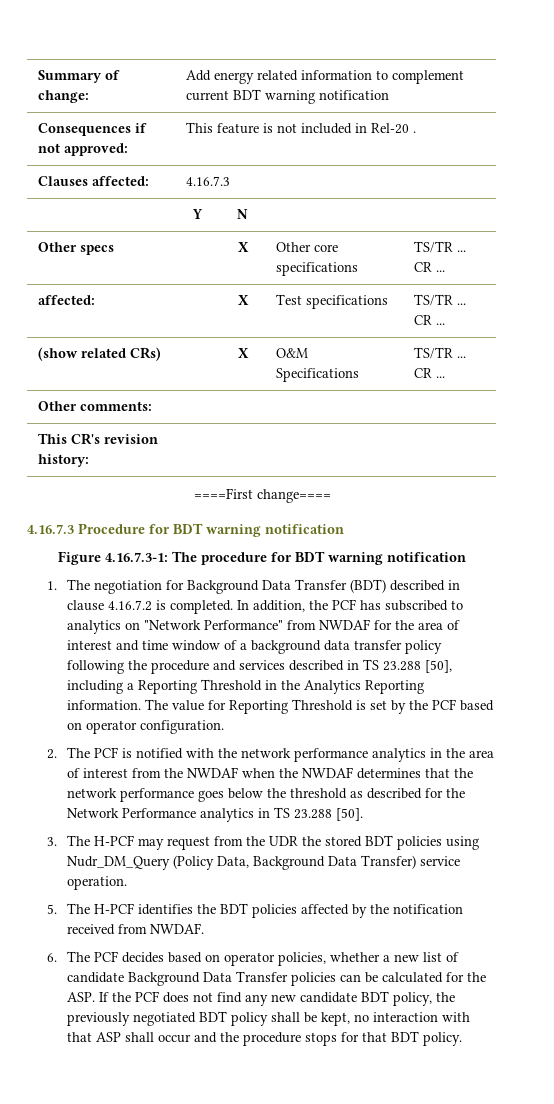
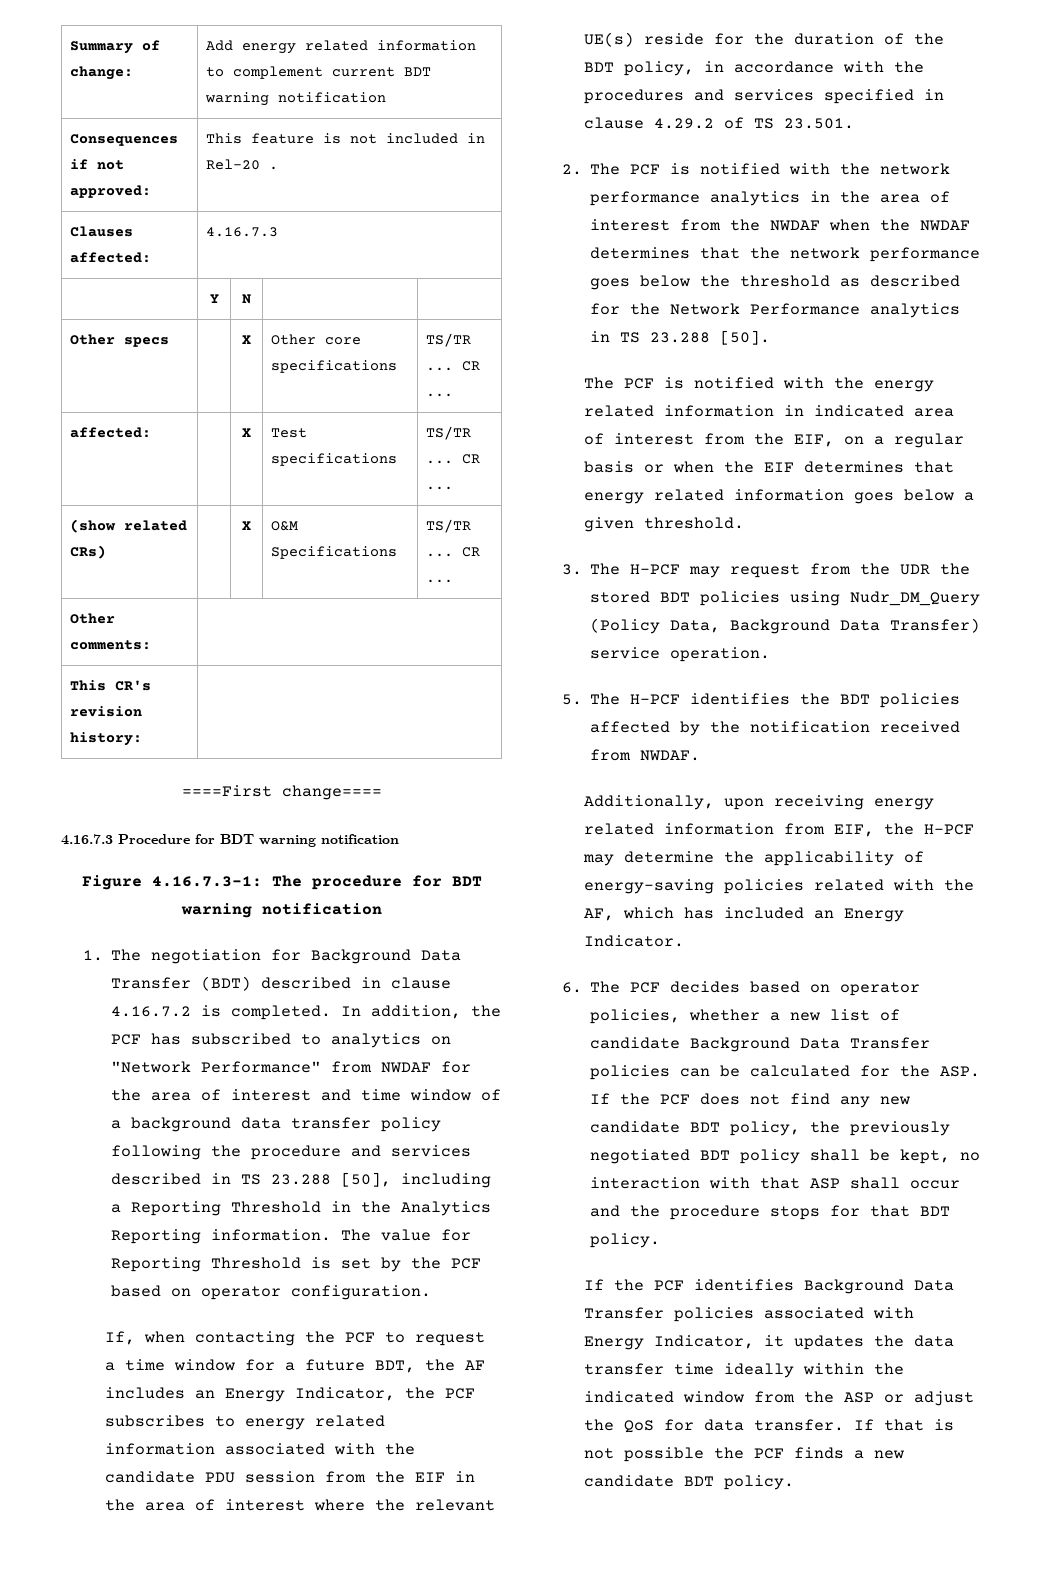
+ If, when contacting the PCF to request a time window for a future BDT, the AF includes an Energy Indicator, the PCF subscribes to energy related information associated with the candidate PDU session from the EIF in the area of interest where the relevant UE(s) reside for the duration of the BDT policy, in accordance with the procedures and services specified in clause 4.29.2 of TS 23.501.
+ The PCF is notified with the energy related information in indicated area of interest from the EIF, on a regular basis or when the EIF determines that energy related information goes below a given threshold.
+ Additionally, upon receiving energy related information from EIF, the H-PCF may determine the applicability of energy-saving policies related with the AF, which has included an Energy Indicator.
+ If the PCF identifies Background Data Transfer policies associated with Energy Indicator, it updates the data transfer time ideally within the indicated window from the ASP or adjust the QoS for data transfer. If that is not possible the PCF finds a new candidate BDT policy.

